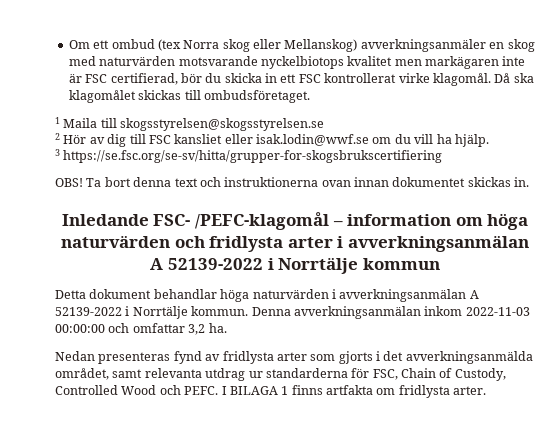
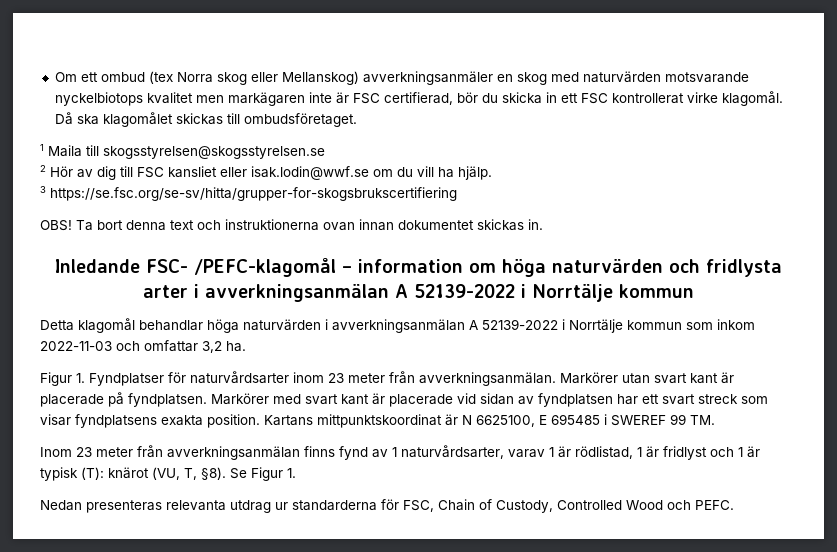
- Detta dokument behandlar höga naturvärden i avverkningsanmälan A 52139-2022 i Norrtälje kommun. Denna avverkningsanmälan inkom 2022-11-03 00:00:00 och omfattar 3,2 ha.
+ Detta klagomål behandlar höga naturvärden i avverkningsanmälan A 52139-2022 i Norrtälje kommun som inkom 2022-11-03 och omfattar 3,2 ha.
- Nedan presenteras fynd av fridlysta arter som gjorts i det avverkningsanmälda området, samt relevanta utdrag ur standarderna för FSC, Chain of Custody, Controlled Wood och PEFC. I BILAGA 1 finns artfakta om fridlysta arter.
+ Figur 1. Fyndplatser för naturvårdsarter inom 23 meter från avverkningsanmälan. Markörer utan svart kant är placerade på fyndplatsen. Markörer med svart kant är placerade vid sidan av fyndplatsen har ett svart streck som visar fyndplatsens exakta position. Kartans mittpunktskoordinat är N 6625100, E 695485 i SWEREF 99 TM.
+ Inom 23 meter från avverkningsanmälan finns fynd av 1 naturvårdsarter, varav 1 är rödlistad, 1 är fridlyst och 1 är typisk (T): knärot (VU, T, §8). Se Figur 1.
+ Nedan presenteras relevanta utdrag ur standarderna för FSC, Chain of Custody, Controlled Wood och PEFC.

